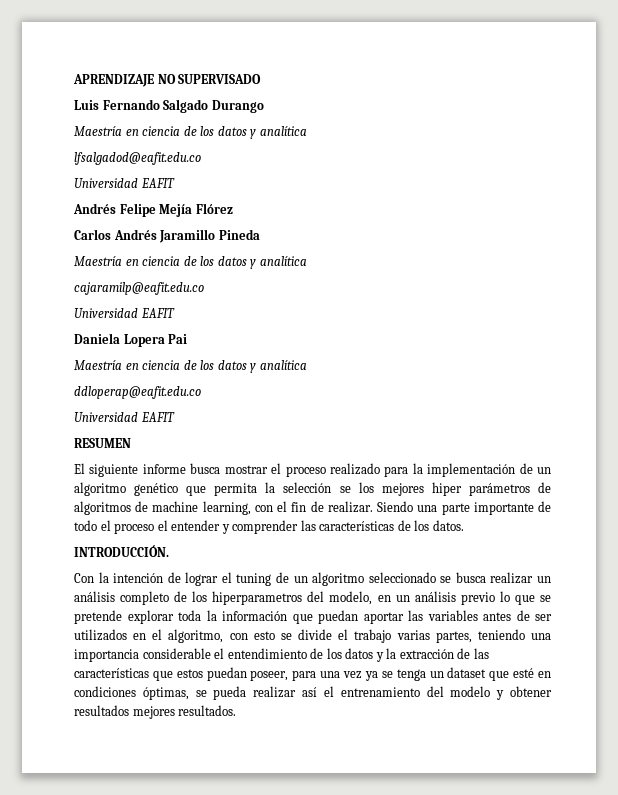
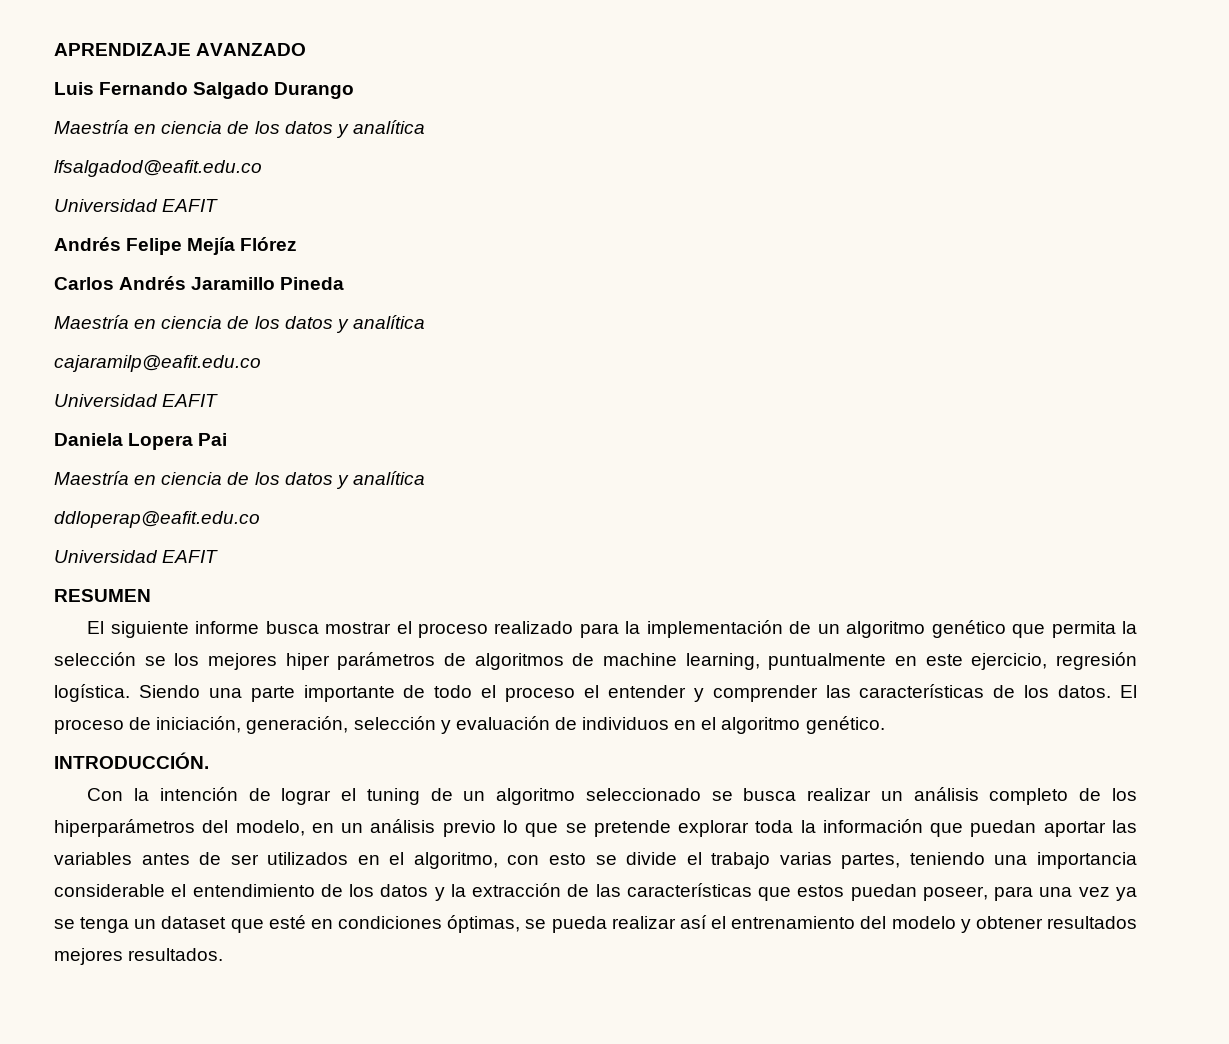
- APRENDIZAJE NO SUPERVISADO
+ APRENDIZAJE AVANZADO
- El siguiente informe busca mostrar el proceso realizado para la implementación de un algoritmo genético que permita la selección se los mejores hiper parámetros de algoritmos de machine learning, con el fin de realizar.
+ El siguiente informe busca mostrar el proceso realizado para la implementación de un algoritmo genético que permita la selección se los mejores hiper parámetros de algoritmos de machine learning, puntualmente en este ejercicio, regresión logística.
+ El proceso de iniciación, generación, selección y evaluación de individuos en el algoritmo genético.
- Con la intención de lograr el tuning de un algoritmo seleccionado se busca realizar un análisis completo de los hiperparametros del modelo, en un análisis previo lo que se pretende explorar toda la información que puedan aportar las variables antes de ser utilizados en el algoritmo, con esto se divide el trabajo varias partes, teniendo una importancia considerable el entendimiento de los datos y la extracción de las características que estos puedan poseer, para una vez ya se tenga un dataset que esté en condiciones óptimas, se pueda realizar así el entrenamiento del modelo y obtener resultados mejores resultados.
+ Con la intención de lograr el tuning de un algoritmo seleccionado se busca realizar un análisis completo de los hiperparámetros del modelo, en un análisis previo lo que se pretende explorar toda la información que puedan aportar las variables antes de ser utilizados en el algoritmo, con esto se divide el trabajo varias partes, teniendo una importancia considerable el entendimiento de los datos y la extracción de las características que estos puedan poseer, para una vez ya se tenga un dataset que esté en condiciones óptimas, se pueda realizar así el entrenamiento del modelo y obtener resultados mejores resultados.

